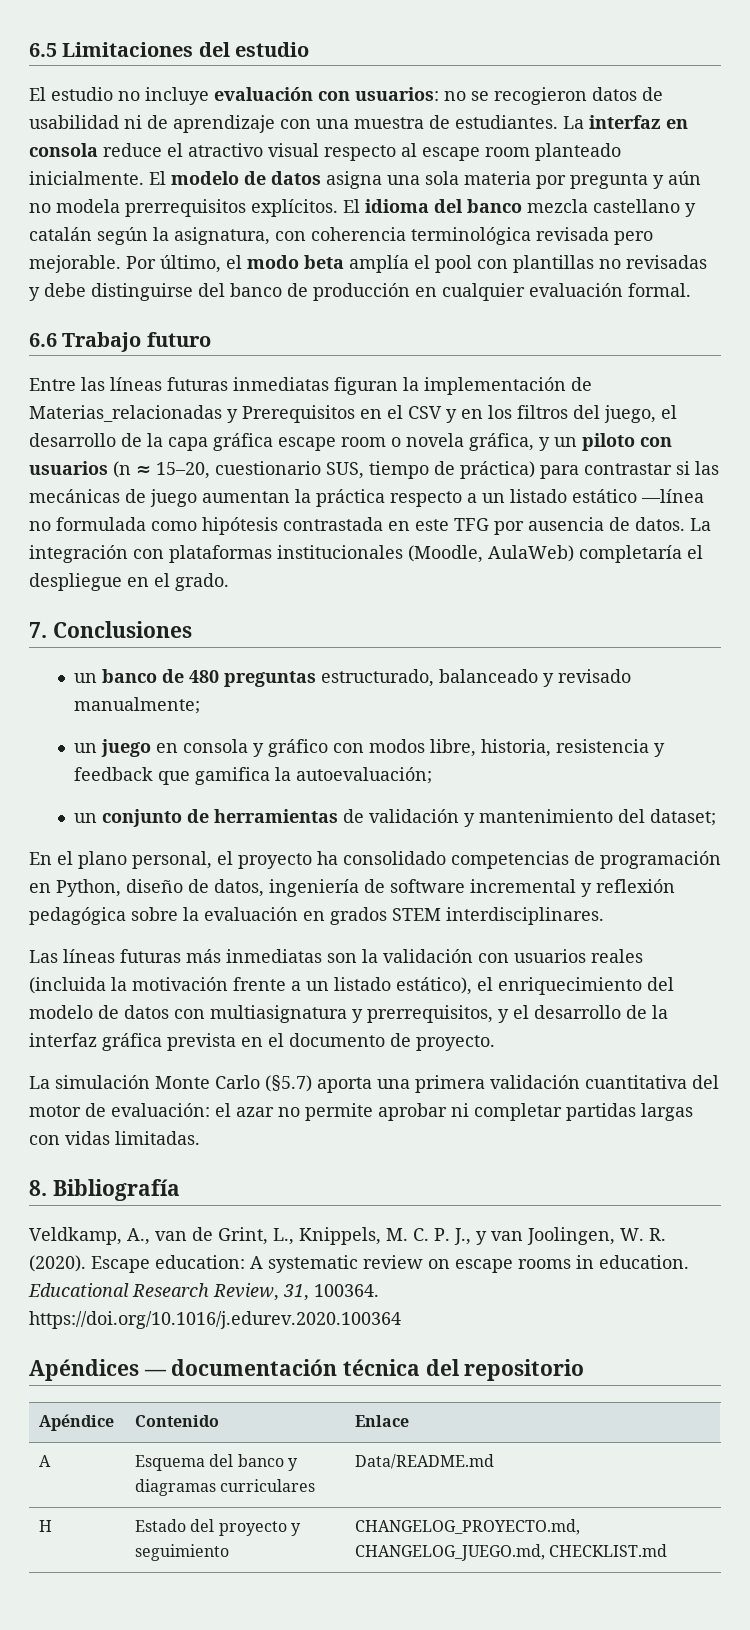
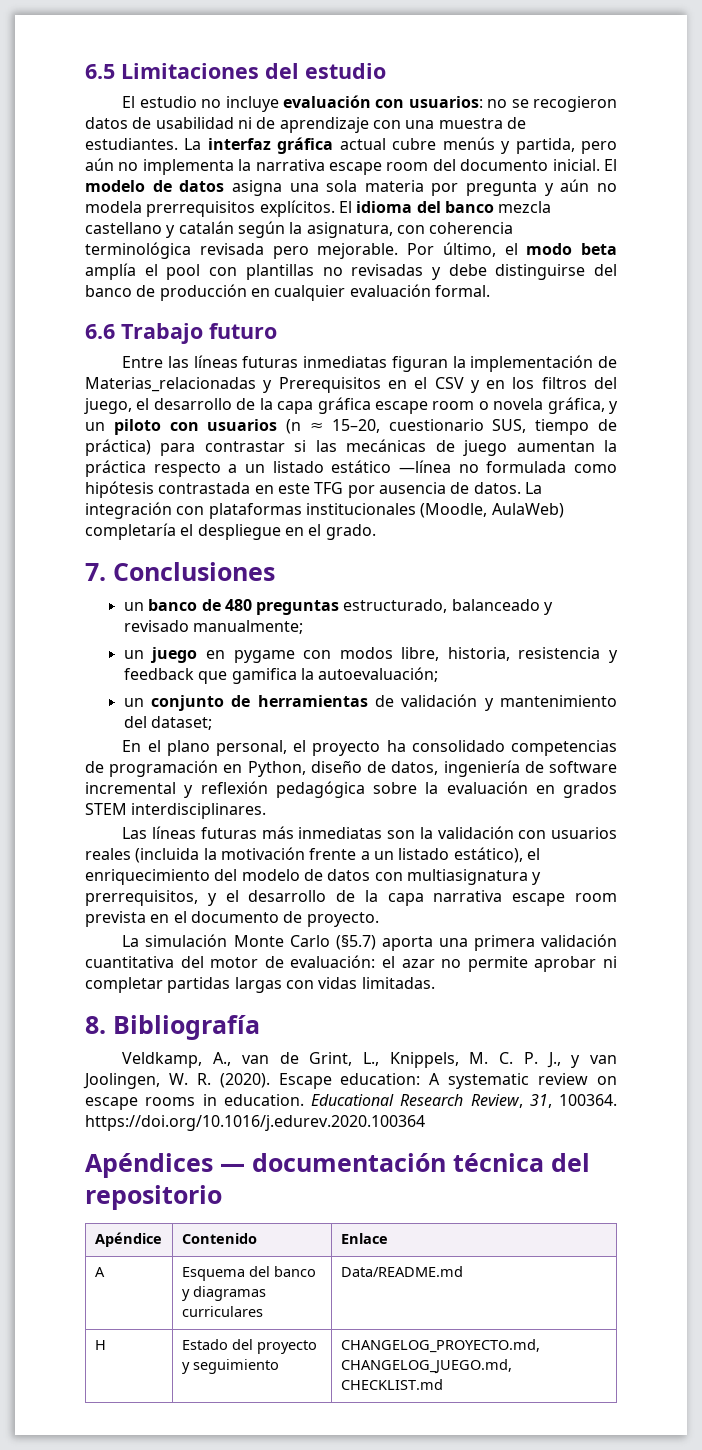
- La interfaz en consola reduce el atractivo visual respecto al escape room planteado inicialmente.
+ La interfaz gráfica actual cubre menús y partida, pero aún no implementa la narrativa escape room del documento inicial.
- un juego en consola y gráfico con modos libre, historia, resistencia y feedback que gamifica la autoevaluación;
+ un juego en pygame con modos libre, historia, resistencia y feedback que gamifica la autoevaluación;
- Las líneas futuras más inmediatas son la validación con usuarios reales (incluida la motivación frente a un listado estático), el enriquecimiento del modelo de datos con multiasignatura y prerrequisitos, y el desarrollo de la interfaz gráfica prevista en el documento de proyecto.
+ Las líneas futuras más inmediatas son la validación con usuarios reales (incluida la motivación frente a un listado estático), el enriquecimiento del modelo de datos con multiasignatura y prerrequisitos, y el desarrollo de la capa narrativa escape room prevista en el documento de proyecto.

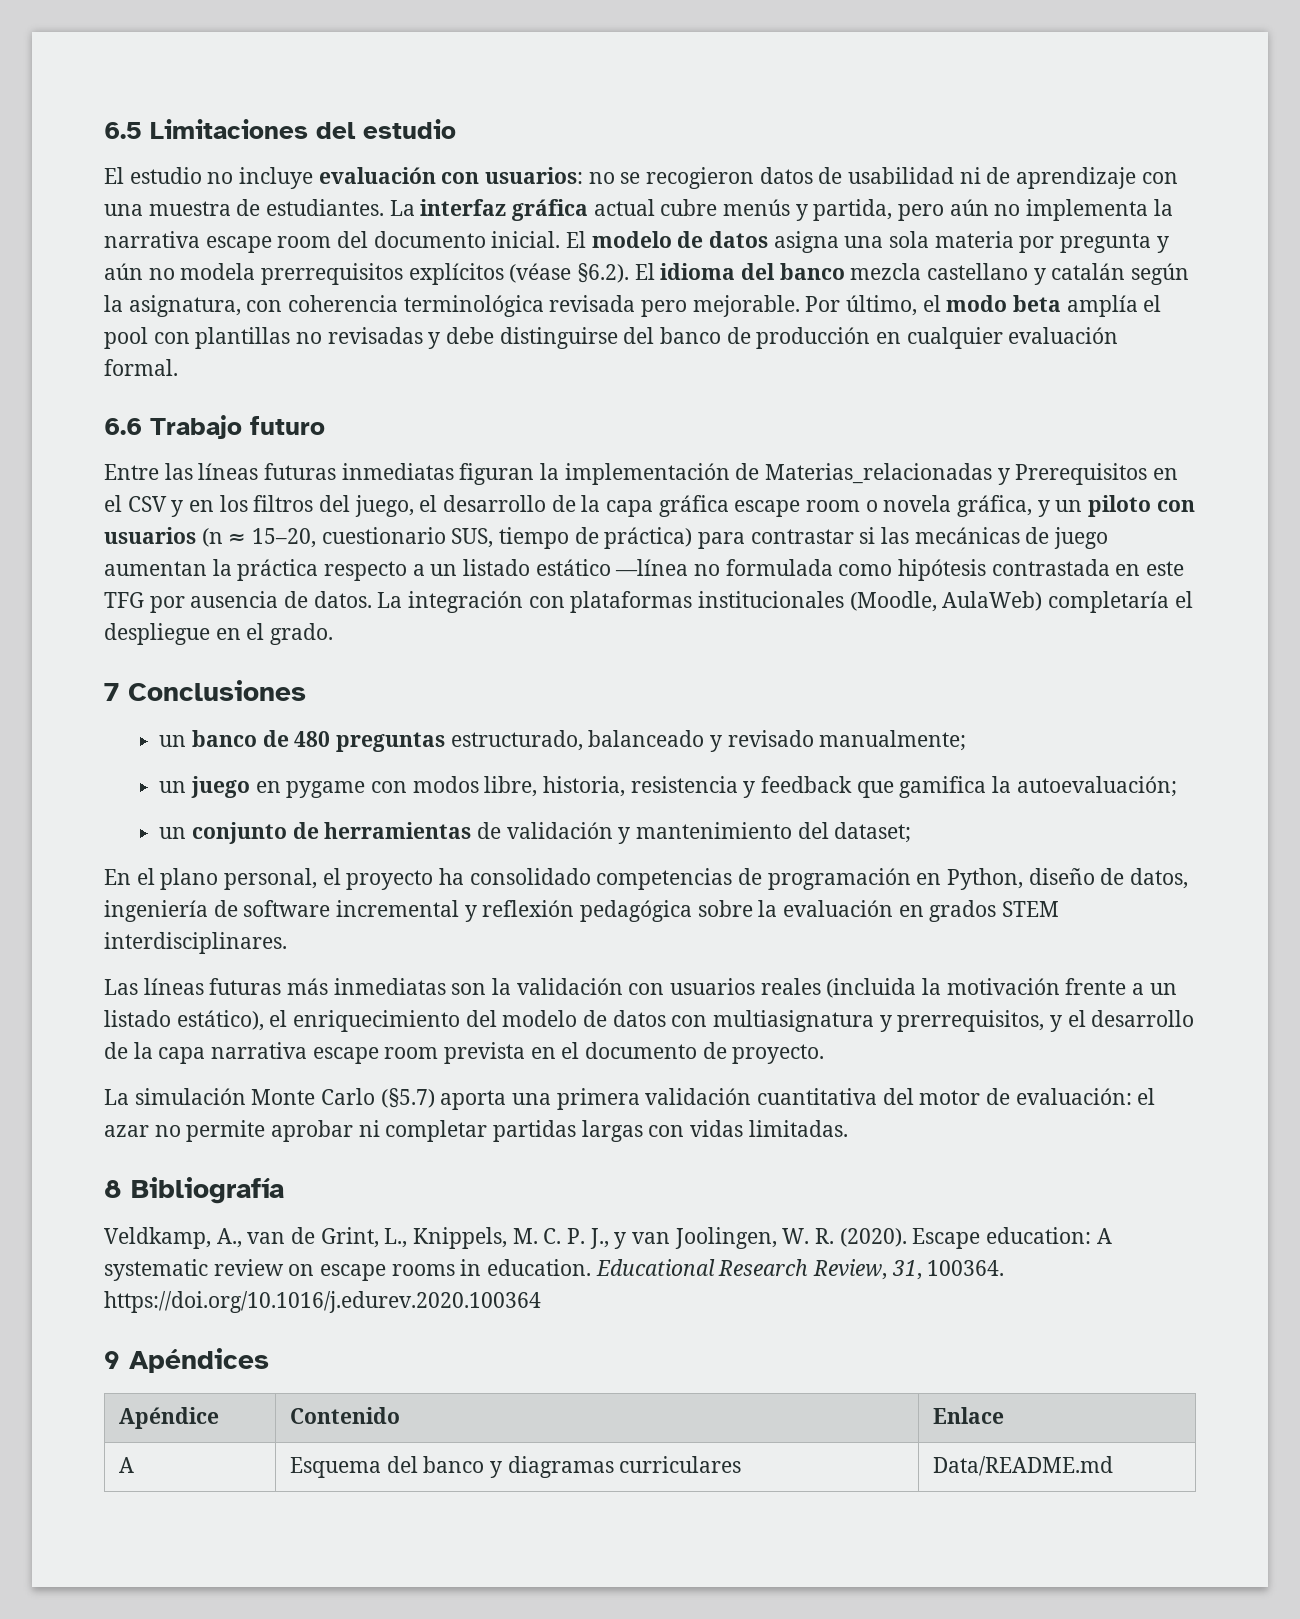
- El modelo de datos asigna una sola materia por pregunta y aún no modela prerrequisitos explícitos. El idioma del banco mezcla castellano y catalán según la asignatura, con coherencia terminológica revisada pero mejorable.
+ El modelo de datos asigna una sola materia por pregunta y aún no modela prerrequisitos explícitos (véase §6.2). El idioma del banco mezcla castellano y catalán según la asignatura, con coherencia terminológica revisada pero mejorable.
- 7. Conclusiones
+ 7 Conclusiones
- 8. Bibliografía
+ 8 Bibliografía
- Apéndices — documentación técnica del repositorio
+ 9 Apéndices
- H | Estado del proyecto y seguimiento | CHANGELOG_PROYECTO.md, CHANGELOG_JUEGO.md, CHECKLIST.md

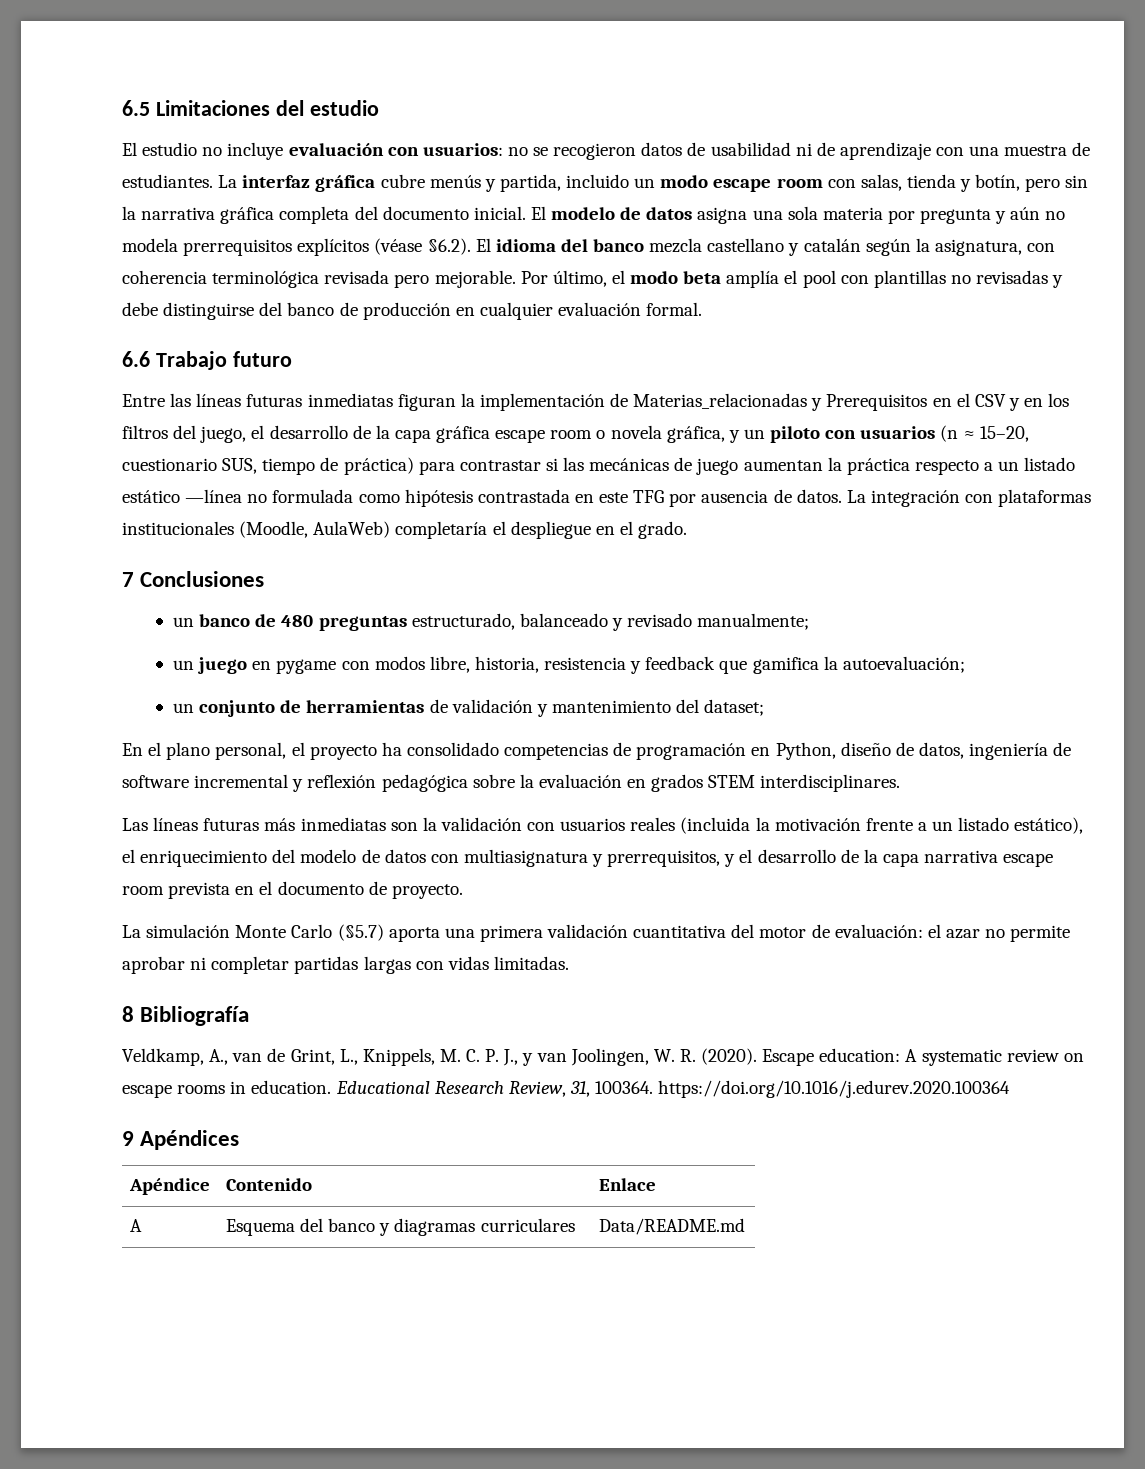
- La interfaz gráfica actual cubre menús y partida, pero aún no implementa la narrativa escape room del documento inicial.
+ La interfaz gráfica cubre menús y partida, incluido un modo escape room con salas, tienda y botín, pero sin la narrativa gráfica completa del documento inicial.

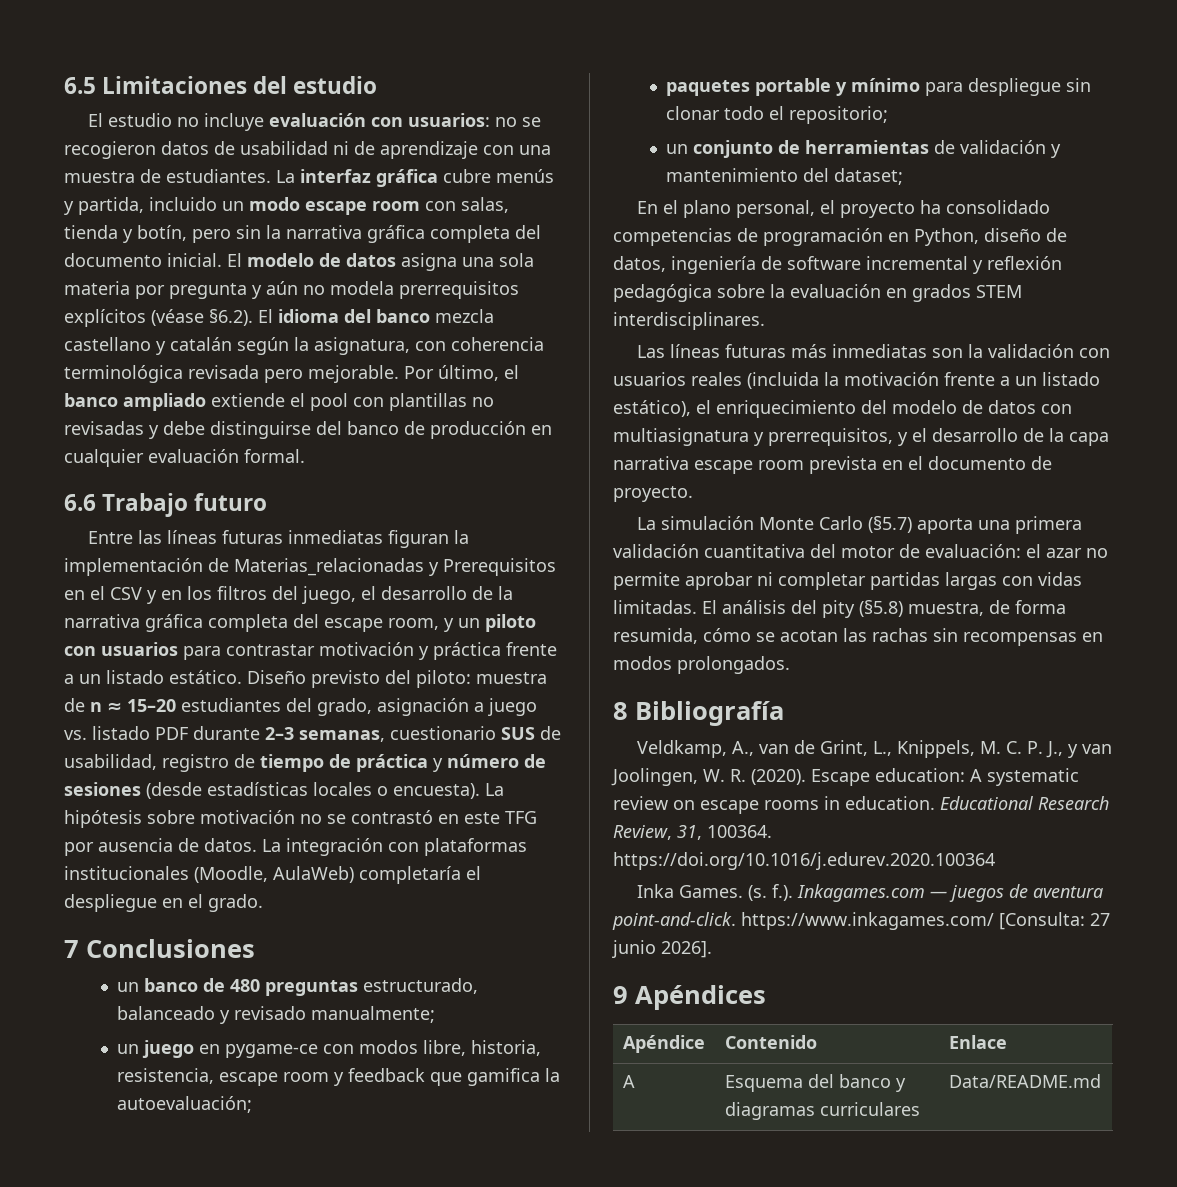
- Por último, el modo beta amplía el pool con plantillas no revisadas y debe distinguirse del banco de producción en cualquier evaluación formal.
+ Por último, el banco ampliado extiende el pool con plantillas no revisadas y debe distinguirse del banco de producción en cualquier evaluación formal.
- Entre las líneas futuras inmediatas figuran la implementación de Materias_relacionadas y Prerequisitos en el CSV y en los filtros del juego, el desarrollo de la capa gráfica escape room o novela gráfica, y un piloto con usuarios (n ≈ 15–20, cuestionario SUS, tiempo de práctica) para contrastar si las mecánicas de juego aumentan la práctica respecto a un listado estático —línea no formulada como hipótesis contrastada en este TFG por ausencia de datos.
+ Entre las líneas futuras inmediatas figuran la implementación de Materias_relacionadas y Prerequisitos en el CSV y en los filtros del juego, el desarrollo de la narrativa gráfica completa del escape room, y un piloto con usuarios para contrastar motivación y práctica frente a un listado estático. Diseño previsto del piloto: muestra de n ≈ 15–20 estudiantes del grado, asignación a juego vs. listado PDF durante 2–3 semanas, cuestionario SUS de usabilidad, registro de tiempo de práctica y número de sesiones (desde estadísticas locales o encuesta). La hipótesis sobre motivación no se contrastó en este TFG por ausencia de datos.
- un juego en pygame con modos libre, historia, resistencia y feedback que gamifica la autoevaluación;
+ un juego en pygame-ce con modos libre, historia, resistencia, escape room y feedback que gamifica la autoevaluación;
+ paquetes portable y mínimo para despliegue sin clonar todo el repositorio;
+ El análisis del pity (§5.8) muestra, de forma resumida, cómo se acotan las rachas sin recompensas en modos prolongados.
+ Inka Games. (s. f.). Inkagames.com — juegos de aventura point-and-click. https://www.inkagames.com/ [Consulta: 27 junio 2026].

